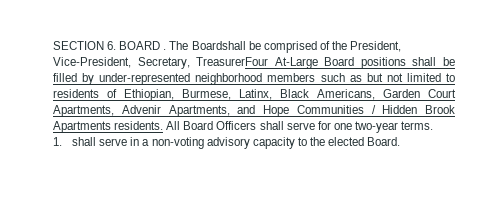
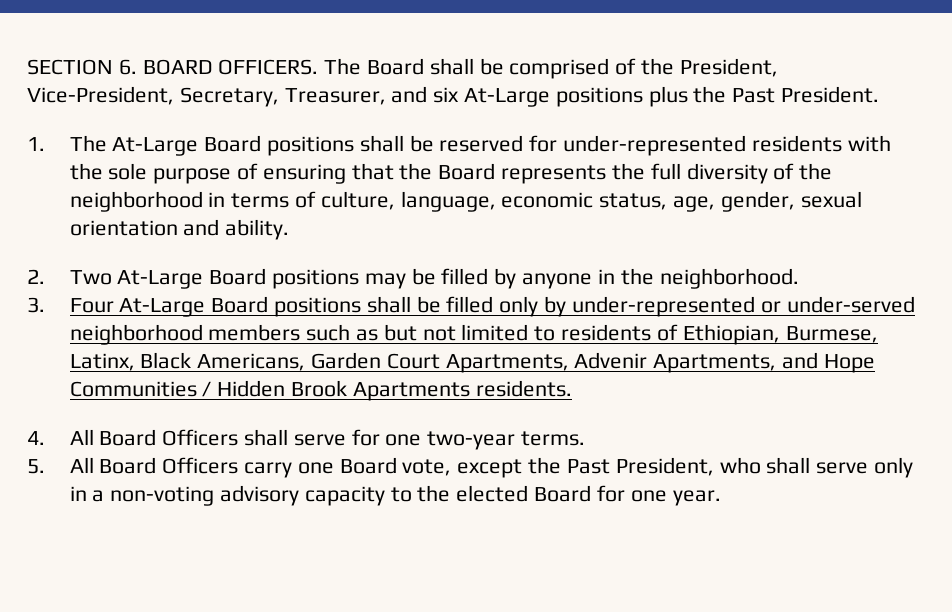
- SECTION 6. BOARD . The Boardshall be comprised of the President, Vice-President, Secretary, TreasurerFour At-Large Board positions shall be filled by under-represented neighborhood members such as but not limited to residents of Ethiopian, Burmese, Latinx, Black Americans, Garden Court Apartments, Advenir Apartments, and Hope Communities / Hidden Brook Apartments residents. All Board Officers shall serve for one two-year terms.
+ SECTION 6. BOARD OFFICERS. The Board shall be comprised of the President, Vice-President, Secretary, Treasurer, and six At-Large positions plus the Past President.
+ 1. The At-Large Board positions shall be reserved for under-represented residents with the sole purpose of ensuring that the Board represents the full diversity of the neighborhood in terms of culture, language, economic status, age, gender, sexual orientation and ability.
+ 2. Two At-Large Board positions may be filled by anyone in the neighborhood.
+ 3. Four At-Large Board positions shall be filled only by under-represented or under-served neighborhood members such as but not limited to residents of Ethiopian, Burmese, Latinx, Black Americans, Garden Court Apartments, Advenir Apartments, and Hope Communities / Hidden Brook Apartments residents.
+ 4. All Board Officers shall serve for one two-year terms.
- 1. shall serve in a non-voting advisory capacity to the elected Board.
+ 5. All Board Officers carry one Board vote, except the Past President, who shall serve only in a non-voting advisory capacity to the elected Board for one year.

